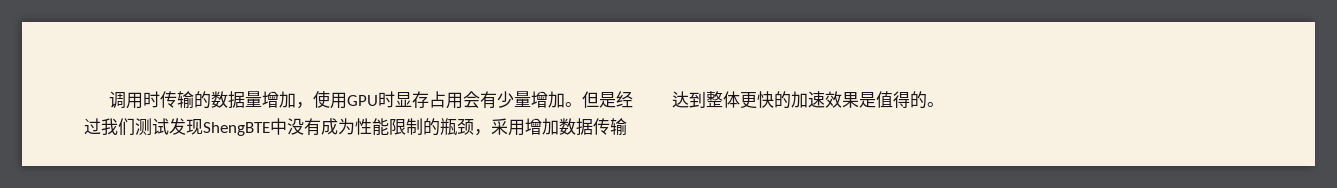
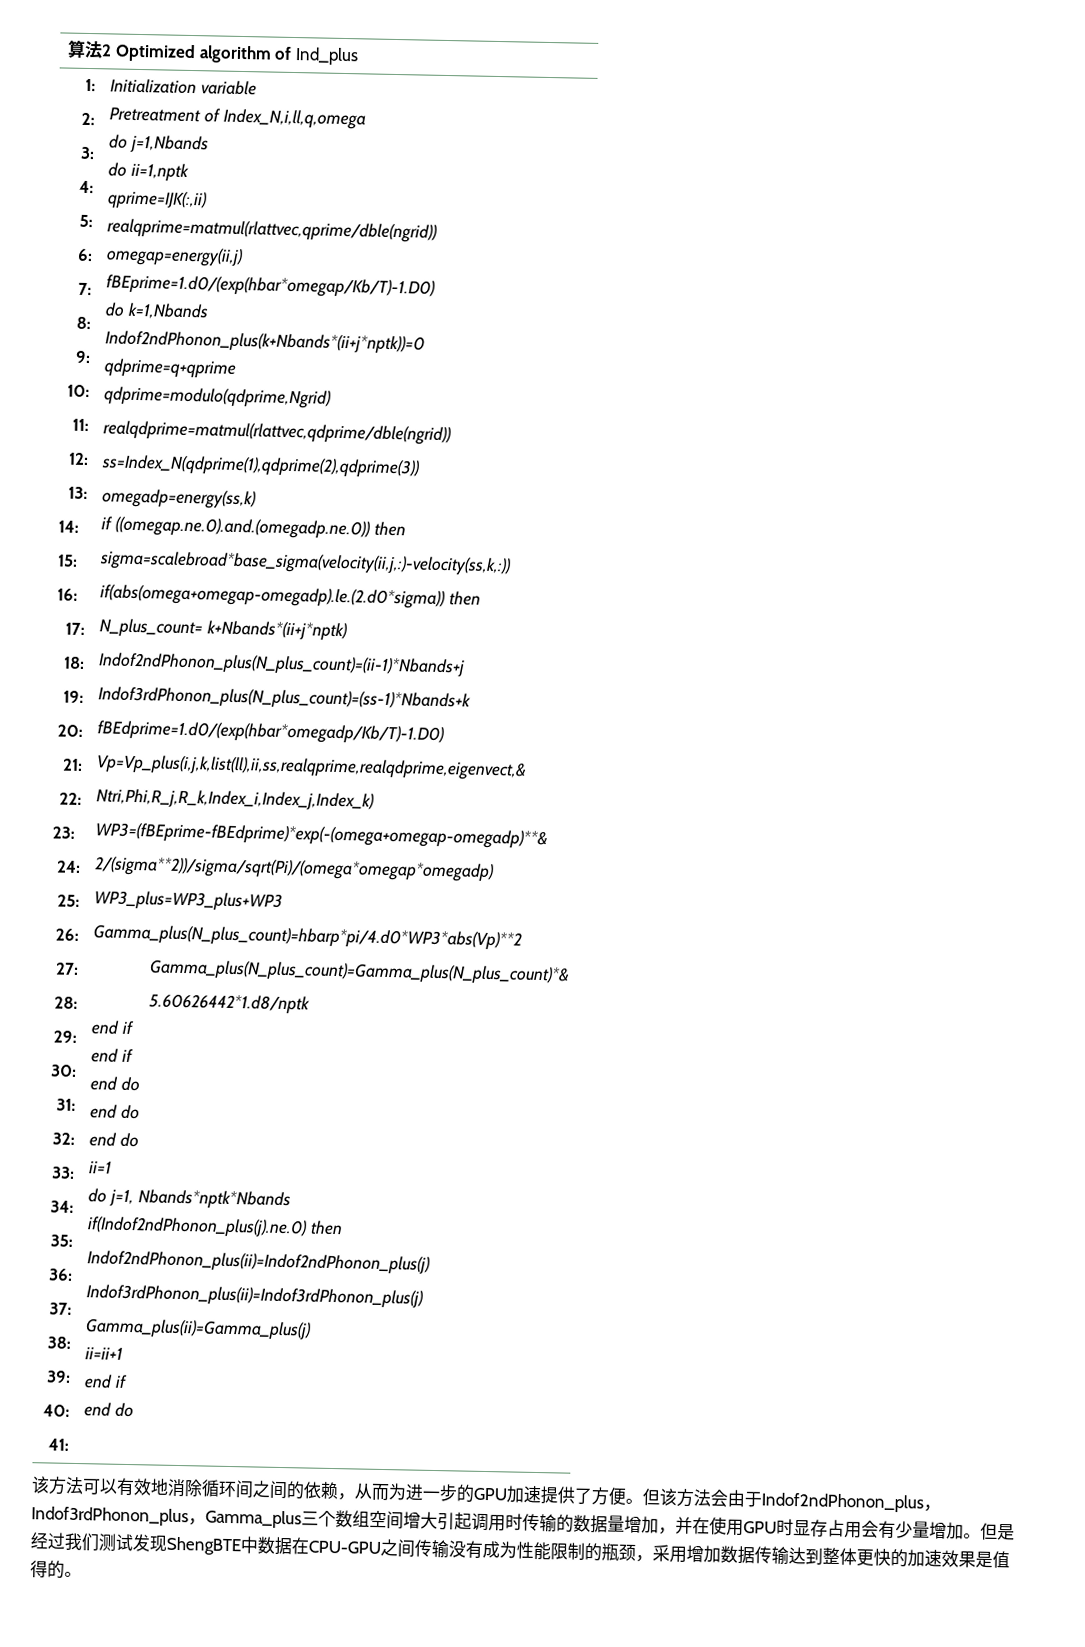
- 调用时传输的数据量增加，使用GPU时显存占用会有少量增加。
+ 算法2 Optimized algorithm of Ind_plus
+ 1:
+ 2:
+ 3:
+ 4:
+ 5:
+ 6:
+ 7:
+ 8:
+ 9:
+ 10:
+ 11:
+ 12:
+ 13:
+ 14:
+ 15:
+ 16:
+ 17:
+ 18:
+ 19:
+ 20:
+ 21:
+ 22:
+ 23:
+ 24:
+ 25:
+ 26:
+ 27:
+ 28:
+ 29:
+ 30:
+ 31:
+ 32:
+ 33:
+ 34:
+ 35:
+ 36:
+ 37:
+ 38:
+ 39:
+ 40:
+ 41: | Initialization variable
+ Pretreatment of Index_N,i,ll,q,omega
+ do j=1,Nbands
+ do ii=1,nptk
+ qprime=IJK(:,ii)
+ realqprime=matmul(rlattvec,qprime/dble(ngrid))
+ omegap=energy(ii,j)
+ fBEprime=1.d0/(exp(hbar*omegap/Kb/T)-1.D0)
+ do k=1,Nbands
+ Indof2ndPhonon_plus(k+Nbands*(ii+j*nptk))=0
+ qdprime=q+qprime
+ qdprime=modulo(qdprime,Ngrid)
+ realqdprime=matmul(rlattvec,qdprime/dble(ngrid))
+ ss=Index_N(qdprime(1),qdprime(2),qdprime(3))
+ omegadp=energy(ss,k)
+ if ((omegap.ne.0).and.(omegadp.ne.0)) then
+ sigma=scalebroad*base_sigma(velocity(ii,j,:)-velocity(ss,k,:))
+ if(abs(omega+omegap-omegadp).le.(2.d0*sigma)) then
+ N_plus_count= k+Nbands*(ii+j*nptk)
+ Indof2ndPhonon_plus(N_plus_count)=(ii-1)*Nbands+j
+ Indof3rdPhonon_plus(N_plus_count)=(ss-1)*Nbands+k
+ fBEdprime=1.d0/(exp(hbar*omegadp/Kb/T)-1.D0)
+ Vp=Vp_plus(i,j,k,list(ll),ii,ss,realqprime,realqdprime,eigenvect,&
+ Ntri,Phi,R_j,R_k,Index_i,Index_j,Index_k)
+ WP3=(fBEprime-fBEdprime)*exp(-(omega+omegap-omegadp)**&
+ 2/(sigma**2))/sigma/sqrt(Pi)/(omega*omegap*omegadp)
+ WP3_plus=WP3_plus+WP3
+ Gamma_plus(N_plus_count)=hbarp*pi/4.d0*WP3*abs(Vp)**2
+ Gamma_plus(N_plus_count)=Gamma_plus(N_plus_count)*&
+ 5.60626442*1.d8/nptk
+ end if
+ end if
+ end do
+ end do
+ end do
+ ii=1
+ do j=1, Nbands*nptk*Nbands
+ if(Indof2ndPhonon_plus(j).ne.0) then
+ Indof2ndPhonon_plus(ii)=Indof2ndPhonon_plus(j)
+ Indof3rdPhonon_plus(ii)=Indof3rdPhonon_plus(j)
+ Gamma_plus(ii)=Gamma_plus(j)
+ ii=ii+1
+ end if
+ end do
+ 该方法可以有效地消除循环间之间的依赖，从而为进一步的GPU加速提供了方便。但该方法会由于Indof2ndPhonon_plus，Indof3rdPhonon_plus，Gamma_plus三个数组空间增大引起调用时传输的数据量增加，并在使用GPU时显存占用会有少量增加。
- 但是经过我们测试发现ShengBTE中没有成为性能限制的瓶颈，采用增加数据传输达到整体更快的加速效果是值得的。
+ 但是经过我们测试发现ShengBTE中数据在CPU-GPU之间传输没有成为性能限制的瓶颈，采用增加数据传输达到整体更快的加速效果是值得的。

